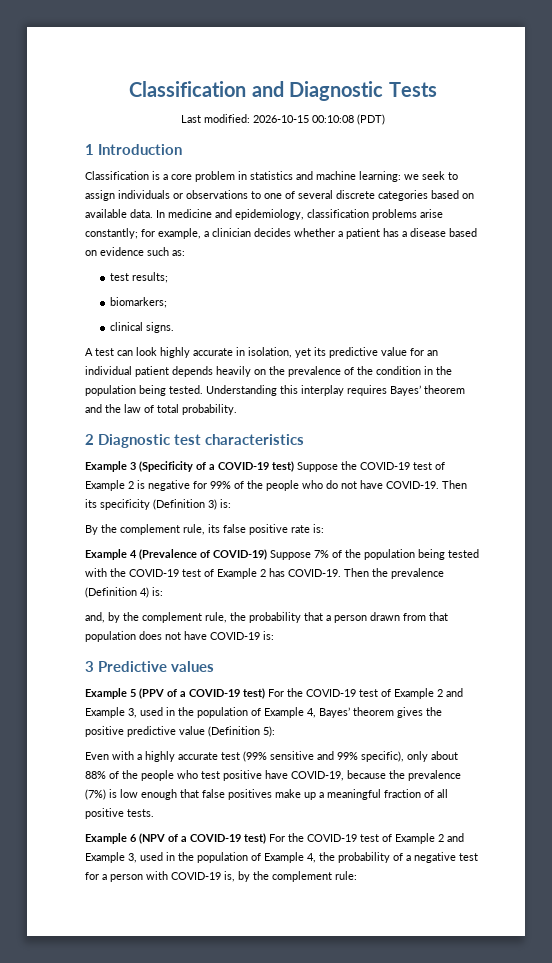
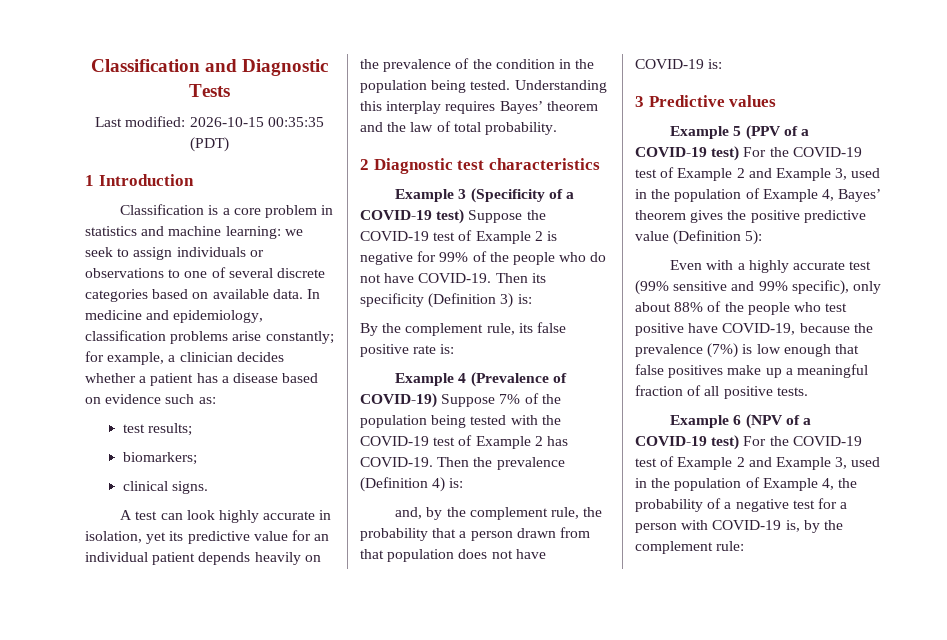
- Last modified: 2026-10-15 00:10:08 (PDT)
+ Last modified: 2026-10-15 00:35:35 (PDT)

